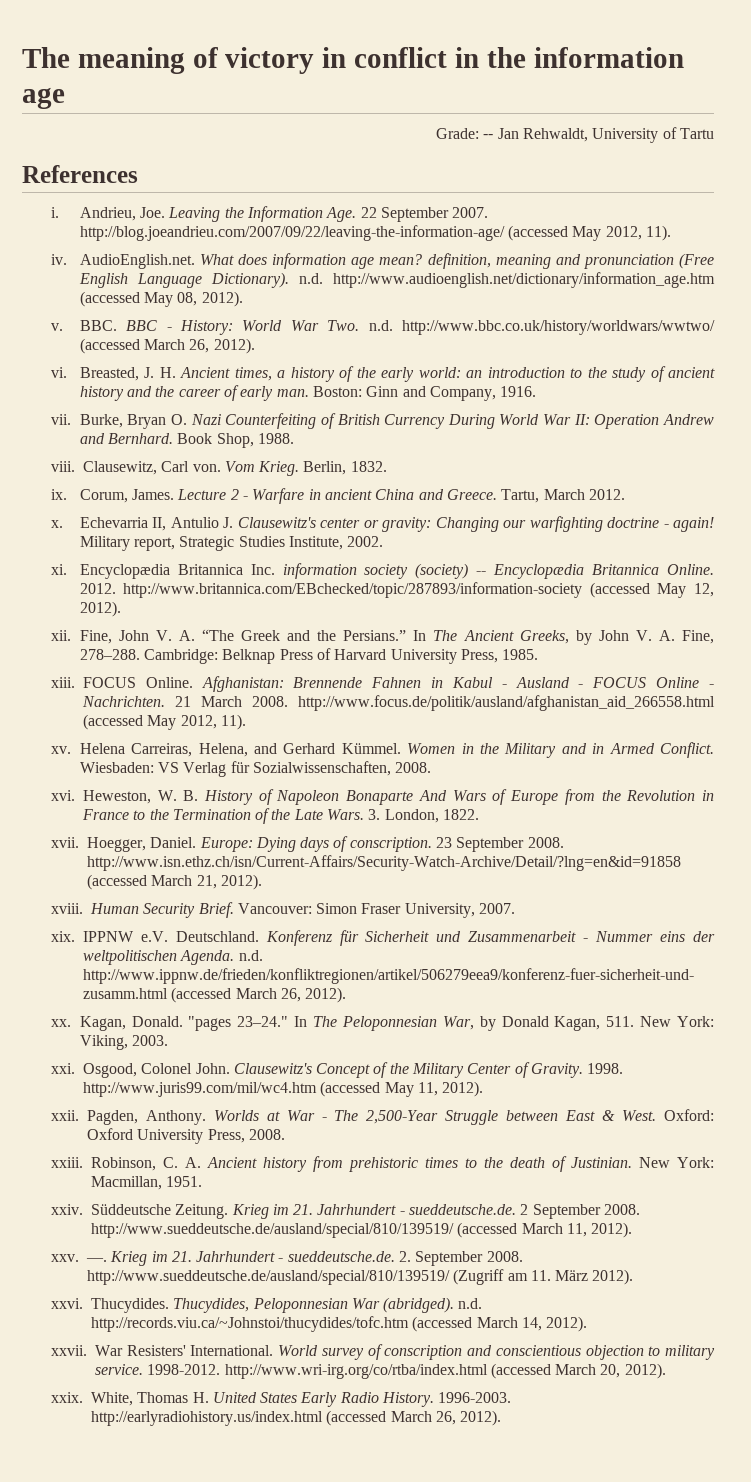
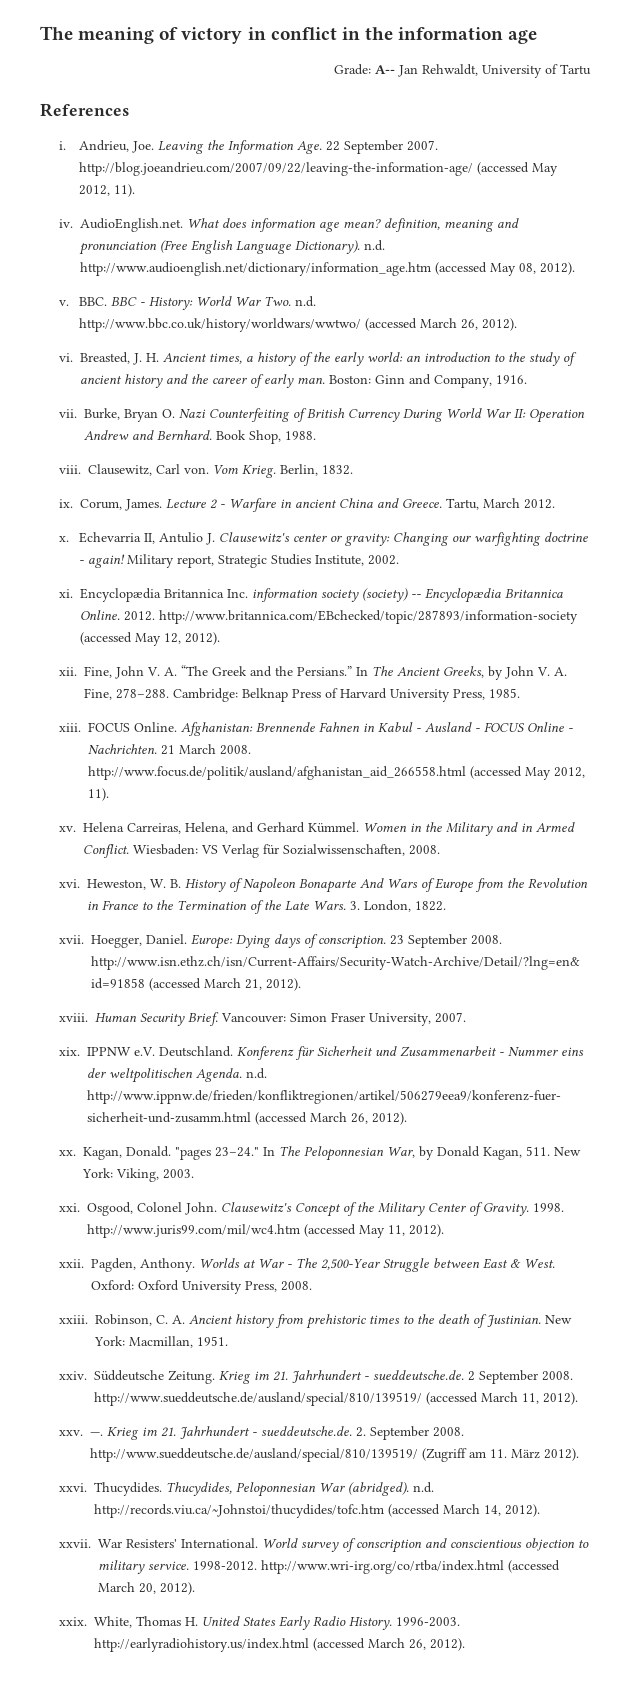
- Grade: -- Jan Rehwaldt, University of Tartu
+ Grade: A-- Jan Rehwaldt, University of Tartu

